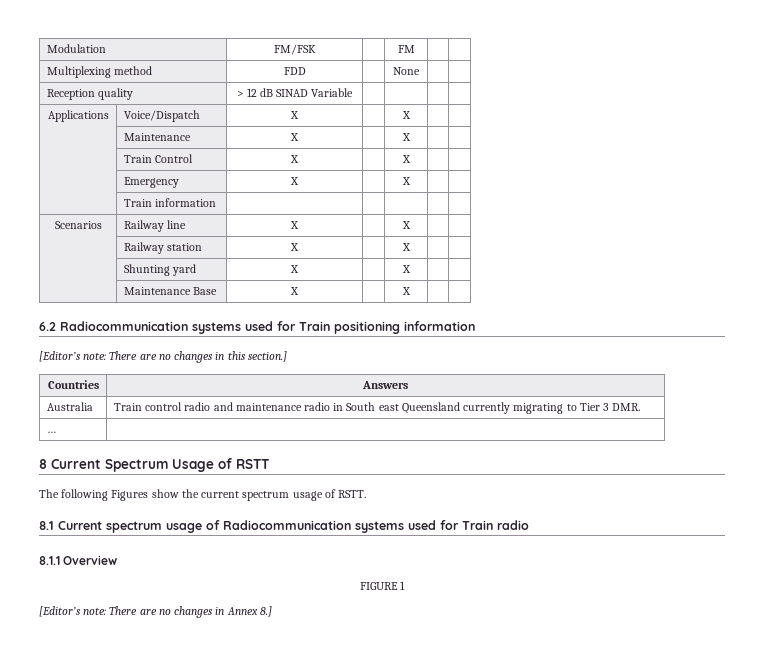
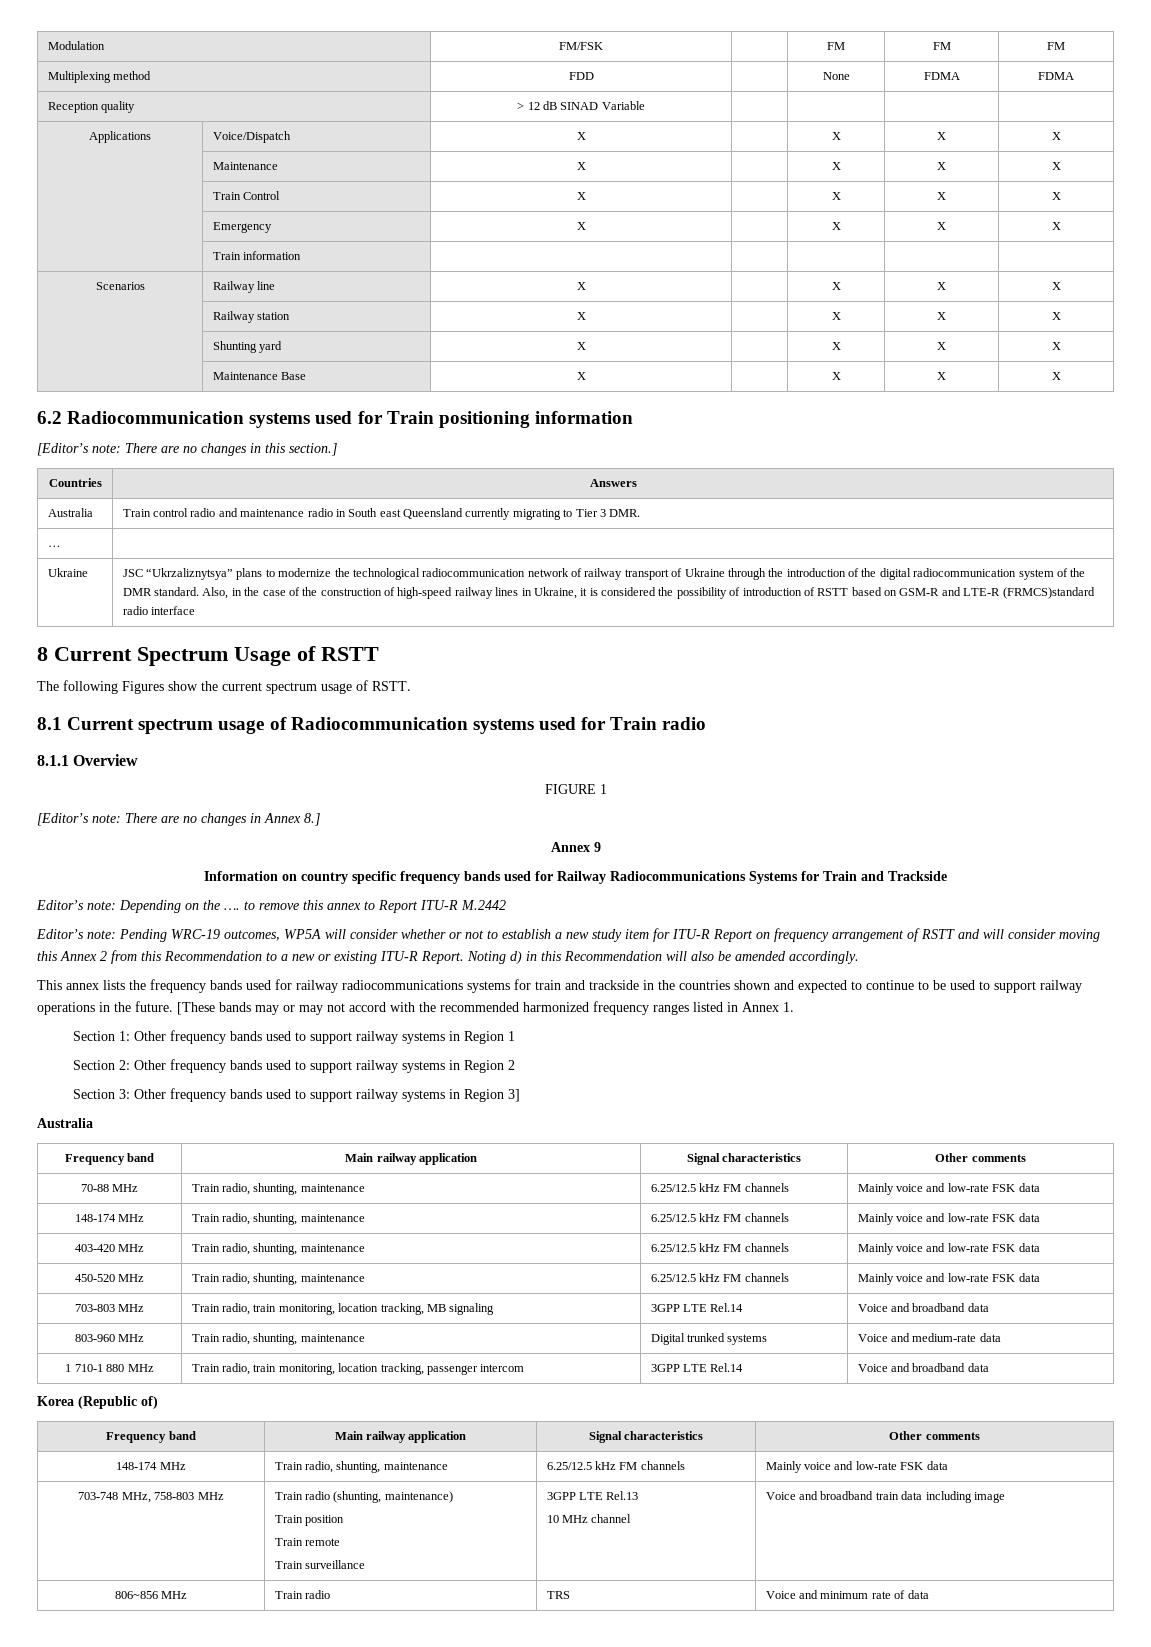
- Modulation | FM/FSK | | FM | |
+ Modulation | FM/FSK | | FM | FM | FM
- Multiplexing method | FDD | | None | |
+ Multiplexing method | FDD | | None | FDMA | FDMA
- Applications | Voice/Dispatch | X | | X | |
+ Applications | Voice/Dispatch | X | | X | X | X
- | Maintenance | X | | X | |
+ | Maintenance | X | | X | X | X
- | Train Control | X | | X | |
+ | Train Control | X | | X | X | X
- | Emergency | X | | X | |
+ | Emergency | X | | X | X | X
- Scenarios | Railway line | X | | X | |
+ Scenarios | Railway line | X | | X | X | X
- | Railway station | X | | X | |
+ | Railway station | X | | X | X | X
- | Shunting yard | X | | X | |
+ | Shunting yard | X | | X | X | X
- | Maintenance Base | X | | X | |
+ | Maintenance Base | X | | X | X | X
+ Ukraine | JSC “Ukrzaliznytsya” plans to modernize the technological radiocommunication network of railway transport of Ukraine through the introduction of the digital radiocommunication system of the DMR standard. Also, in the case of the construction of high-speed railway lines in Ukraine, it is considered the possibility of introduction of RSTT based on GSM-R and LTE-R (FRMCS)standard radio interface
+ Annex 9
+ Information on country specific frequency bands used for Railway Radiocommunications Systems for Train and Trackside
+ Editor’s note: Depending on the …. to remove this annex to Report ITU-R M.2442
+ Editor’s note: Pending WRC-19 outcomes, WP5A will consider whether or not to establish a new study item for ITU-R Report on frequency arrangement of RSTT and will consider moving this Annex 2 from this Recommendation to a new or existing ITU-R Report. Noting d) in this Recommendation will also be amended accordingly.
+ This annex lists the frequency bands used for railway radiocommunications systems for train and trackside in the countries shown and expected to continue to be used to support railway operations in the future. [These bands may or may not accord with the recommended harmonized frequency ranges listed in Annex 1.
+ Section 1: Other frequency bands used to support railway systems in Region 1
+ Section 2: Other frequency bands used to support railway systems in Region 2
+ Section 3: Other frequency bands used to support railway systems in Region 3]
+ Australia
+ Frequency band | Main railway application | Signal characteristics | Other comments
+ 70-88 MHz | Train radio, shunting, maintenance | 6.25/12.5 kHz FM channels | Mainly voice and low-rate FSK data
+ 148-174 MHz | Train radio, shunting, maintenance | 6.25/12.5 kHz FM channels | Mainly voice and low-rate FSK data
+ 403-420 MHz | Train radio, shunting, maintenance | 6.25/12.5 kHz FM channels | Mainly voice and low-rate FSK data
+ 450-520 MHz | Train radio, shunting, maintenance | 6.25/12.5 kHz FM channels | Mainly voice and low-rate FSK data
+ 703-803 MHz | Train radio, train monitoring, location tracking, MB signaling | 3GPP LTE Rel.14 | Voice and broadband data
+ 803-960 MHz | Train radio, shunting, maintenance | Digital trunked systems | Voice and medium-rate data
+ 1 710-1 880 MHz | Train radio, train monitoring, location tracking, passenger intercom | 3GPP LTE Rel.14 | Voice and broadband data
+ Korea (Republic of)
+ Frequency band | Main railway application | Signal characteristics | Other comments
+ 148-174 MHz | Train radio, shunting, maintenance | 6.25/12.5 kHz FM channels | Mainly voice and low-rate FSK data
+ 703-748 MHz, 758-803 MHz | Train radio (shunting, maintenance)
+ Train position
+ Train remote
+ Train surveillance | 3GPP LTE Rel.13
+ 10 MHz channel | Voice and broadband train data including image
+ 806~856 MHz | Train radio | TRS | Voice and minimum rate of data

